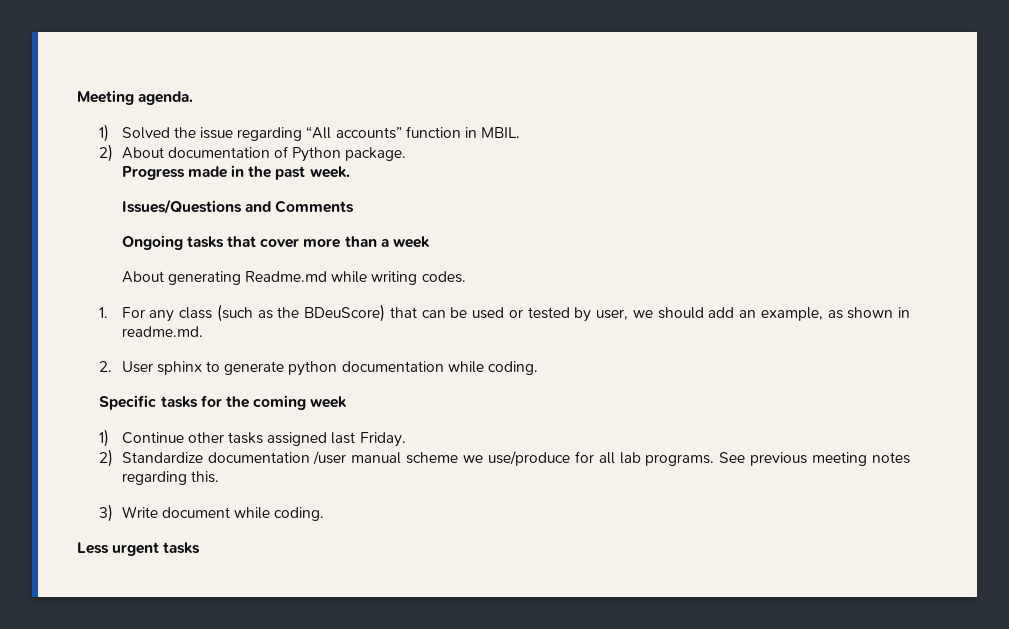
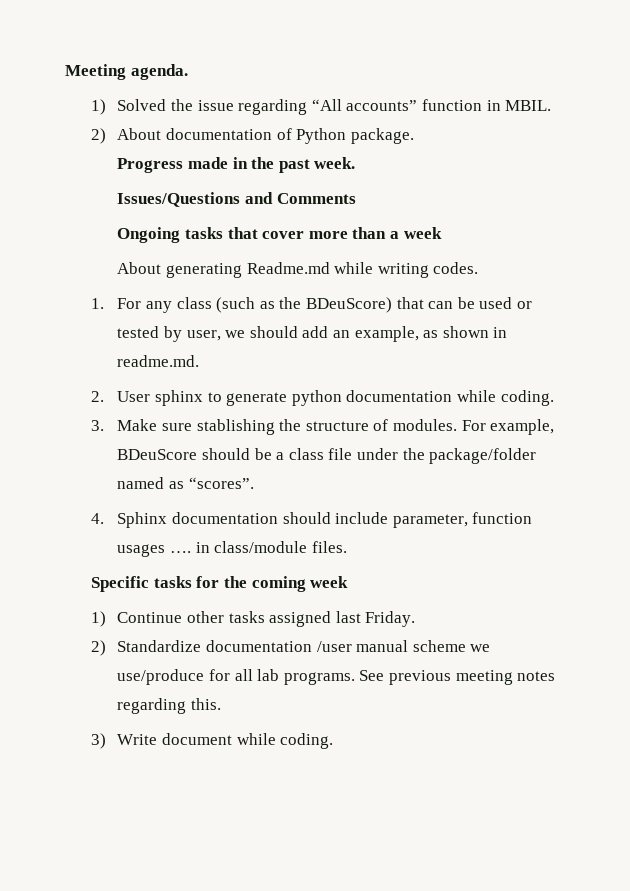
+ 3. Make sure stablishing the structure of modules. For example, BDeuScore should be a class file under the package/folder named as “scores”.
+ 4. Sphinx documentation should include parameter, function usages …. in class/module files.
- Less urgent tasks

